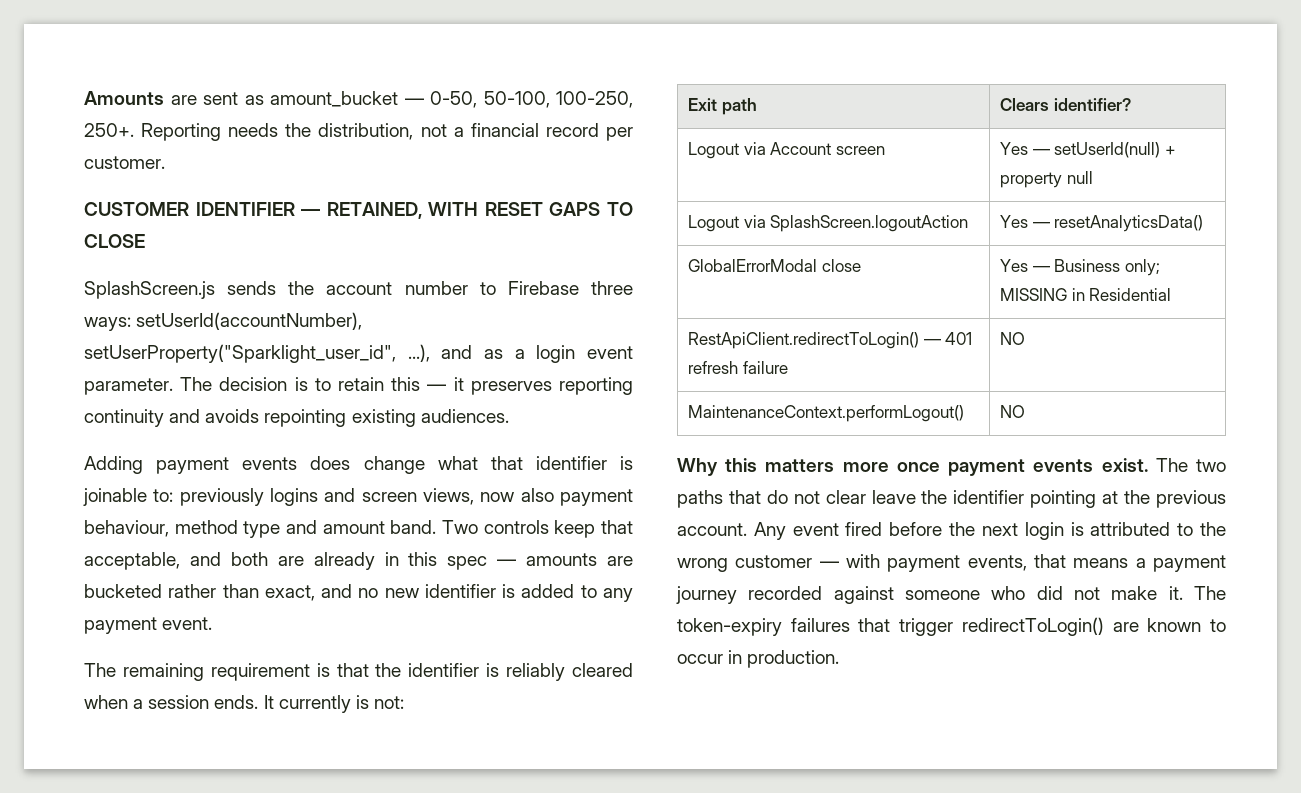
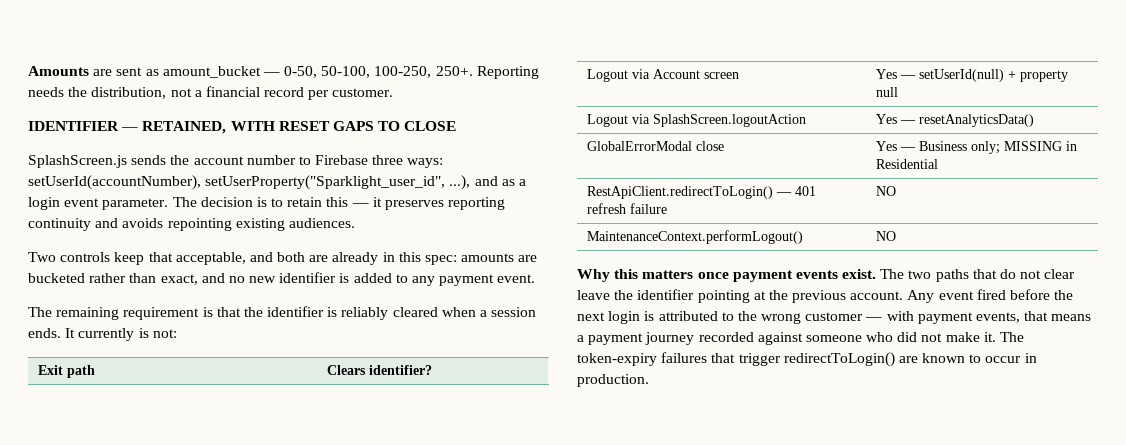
- CUSTOMER IDENTIFIER — RETAINED, WITH RESET GAPS TO CLOSE
+ IDENTIFIER — RETAINED, WITH RESET GAPS TO CLOSE
- Adding payment events does change what that identifier is joinable to: previously logins and screen views, now also payment behaviour, method type and amount band. Two controls keep that acceptable, and both are already in this spec — amounts are bucketed rather than exact, and no new identifier is added to any payment event.
+ Two controls keep that acceptable, and both are already in this spec: amounts are bucketed rather than exact, and no new identifier is added to any payment event.
- Why this matters more once payment events exist.
+ Why this matters once payment events exist.

